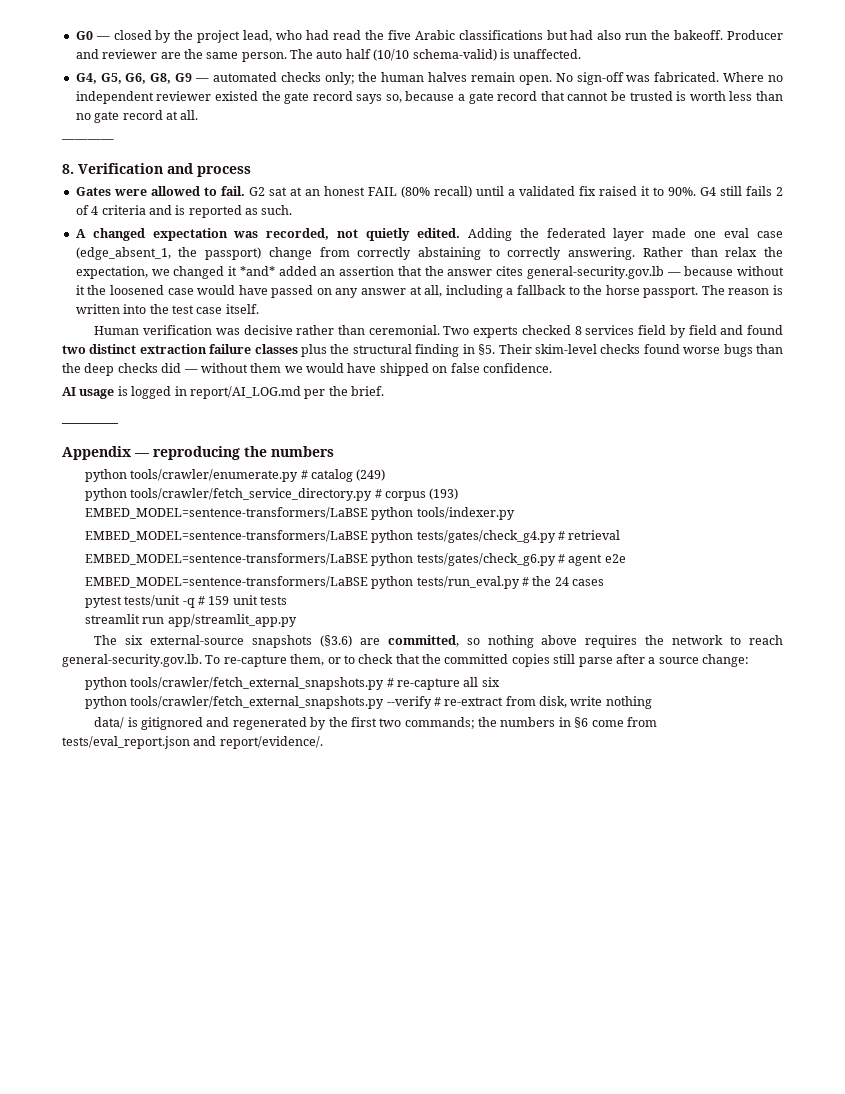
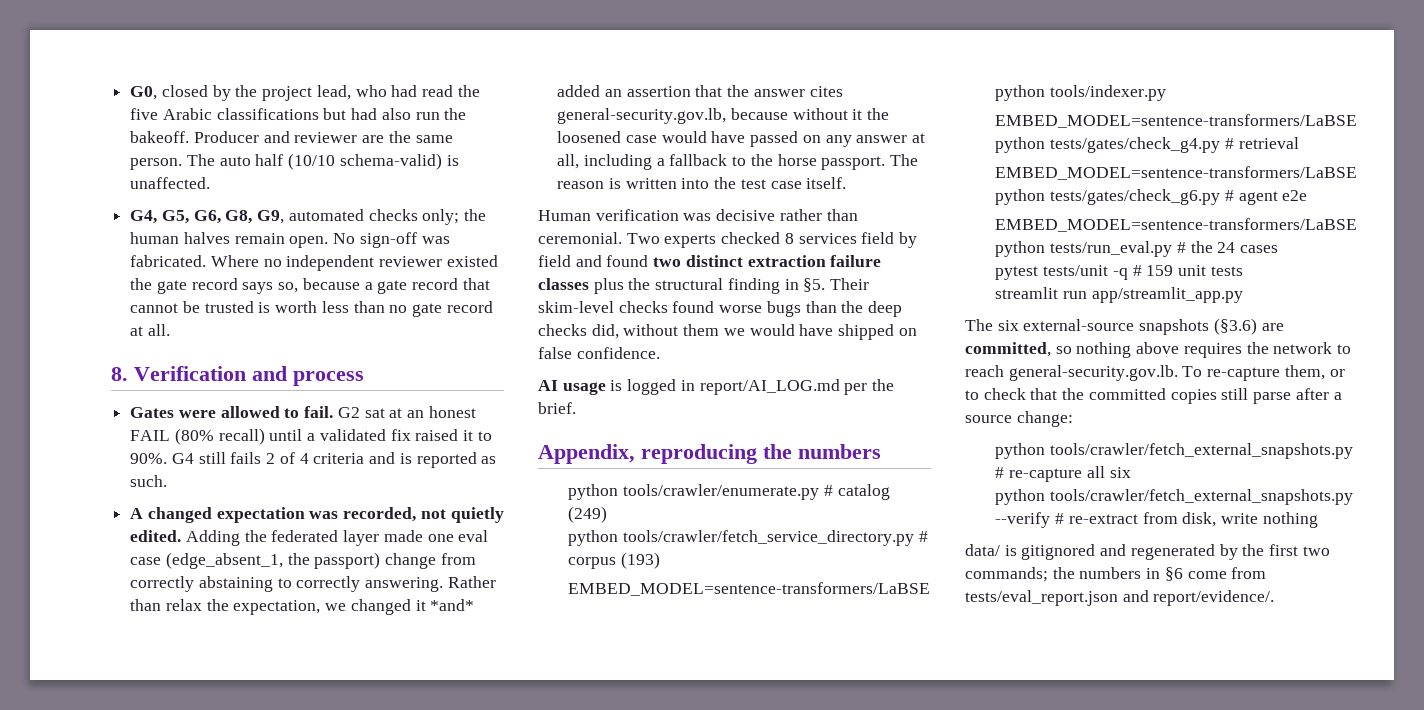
- G0 — closed by the project lead, who had read the five Arabic classifications but had also run the bakeoff.
+ G0, closed by the project lead, who had read the five Arabic classifications but had also run the bakeoff.
- G4, G5, G6, G8, G9 — automated checks only; the human halves remain open.
+ G4, G5, G6, G8, G9, automated checks only; the human halves remain open.
  Where no independent reviewer existed the gate record says so, because a gate record that cannot be trusted is worth less than no gate record at all.
- ――――
- Rather than relax the expectation, we changed it *and* added an assertion that the answer cites general-security.gov.lb — because without it the loosened case would have passed on any answer at all, including a fallback to the horse passport.
+ Rather than relax the expectation, we changed it *and* added an assertion that the answer cites general-security.gov.lb, because without it the loosened case would have passed on any answer at all, including a fallback to the horse passport.
- Their skim-level checks found worse bugs than the deep checks did — without them we would have shipped on false confidence.
+ Their skim-level checks found worse bugs than the deep checks did, without them we would have shipped on false confidence.
  AI usage is logged in report/AI_LOG.md per the brief.
- ――――
- Appendix — reproducing the numbers
+ Appendix, reproducing the numbers

